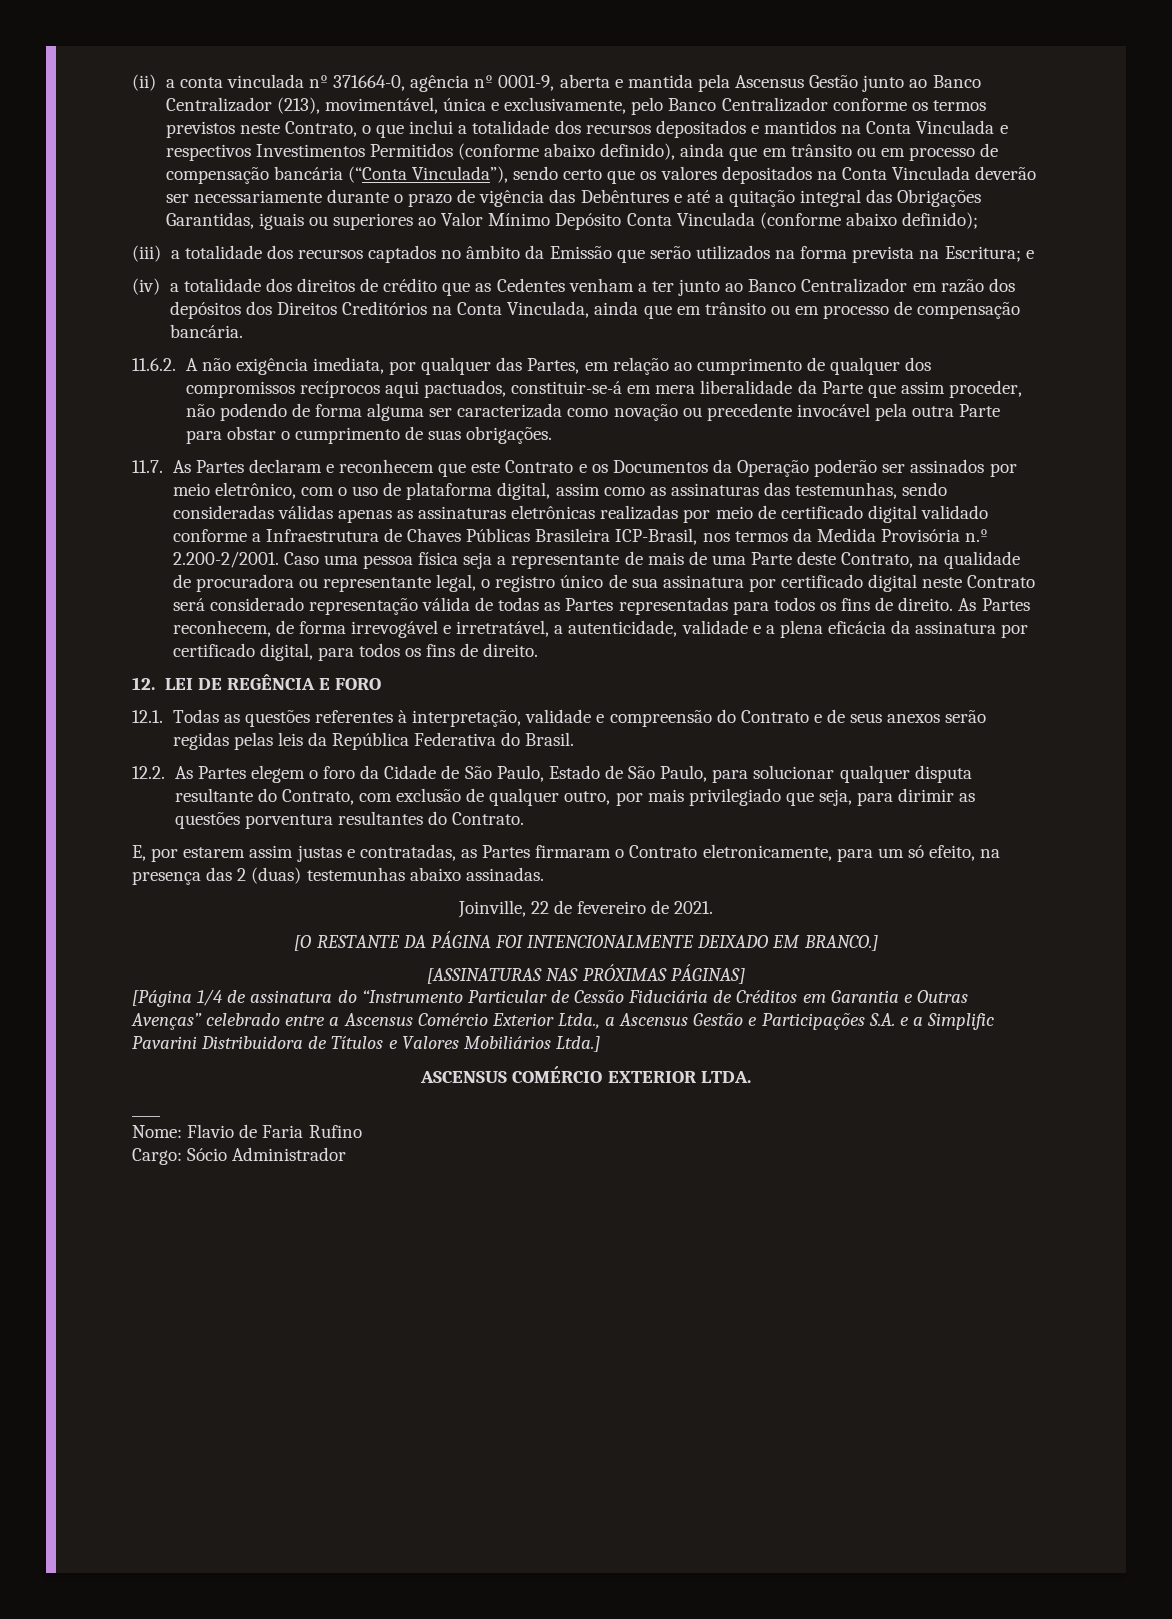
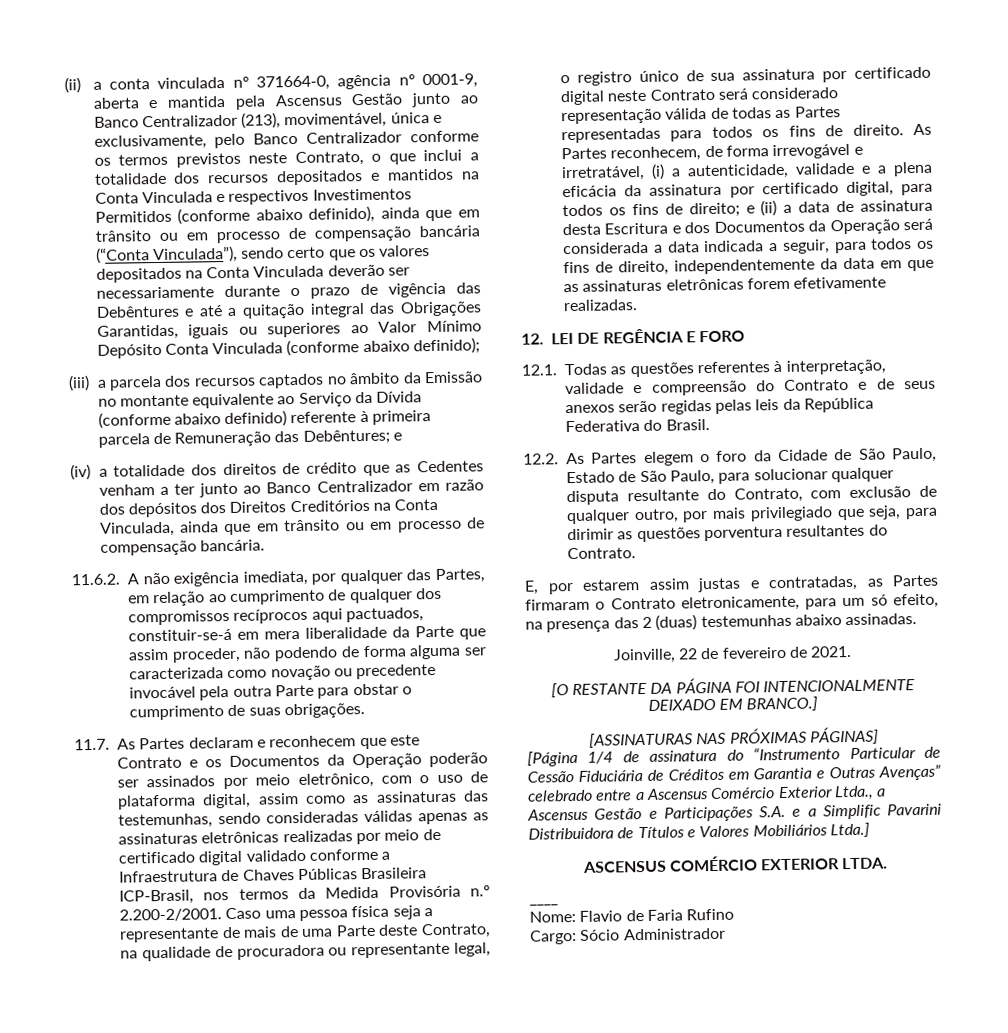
- (iii) a totalidade dos recursos captados no âmbito da Emissão que serão utilizados na forma prevista na Escritura; e
+ (iii) a parcela dos recursos captados no âmbito da Emissão no montante equivalente ao Serviço da Dívida (conforme abaixo definido) referente à primeira parcela de Remuneração das Debêntures; e
- As Partes reconhecem, de forma irrevogável e irretratável, a autenticidade, validade e a plena eficácia da assinatura por certificado digital, para todos os fins de direito.
+ As Partes reconhecem, de forma irrevogável e irretratável, (i) a autenticidade, validade e a plena eficácia da assinatura por certificado digital, para todos os fins de direito; e (ii) a data de assinatura desta Escritura e dos Documentos da Operação será considerada a data indicada a seguir, para todos os fins de direito, independentemente da data em que as assinaturas eletrônicas forem efetivamente realizadas.

